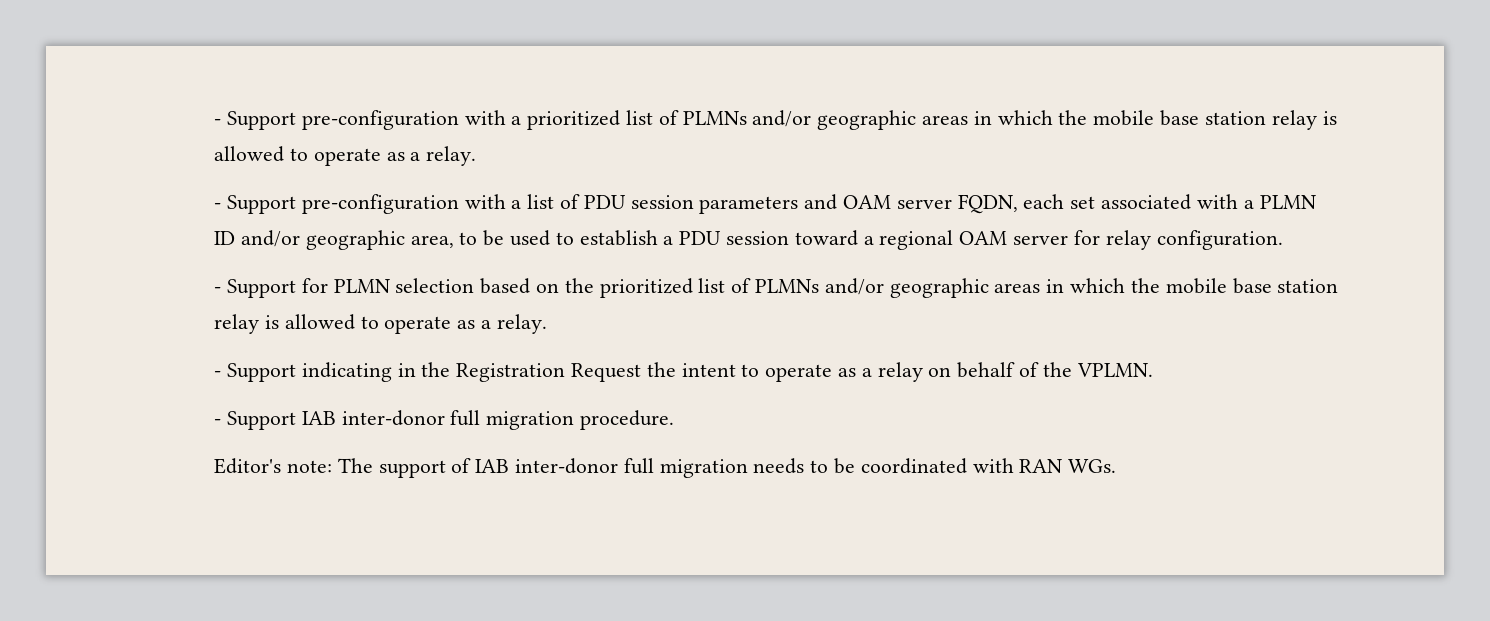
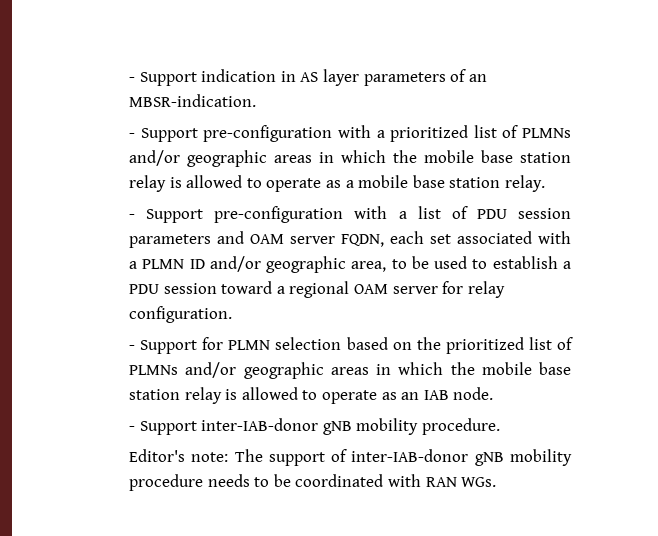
- - Support pre-configuration with a prioritized list of PLMNs and/or geographic areas in which the mobile base station relay is allowed to operate as a relay.
+ - Support indication in AS layer parameters of an MBSR-indication.
+ - Support pre-configuration with a prioritized list of PLMNs and/or geographic areas in which the mobile base station relay is allowed to operate as a mobile base station relay.
- - Support for PLMN selection based on the prioritized list of PLMNs and/or geographic areas in which the mobile base station relay is allowed to operate as a relay.
- - Support indicating in the Registration Request the intent to operate as a relay on behalf of the VPLMN.
- - Support IAB inter-donor full migration procedure.
+ - Support for PLMN selection based on the prioritized list of PLMNs and/or geographic areas in which the mobile base station relay is allowed to operate as an IAB node.
+ - Support inter-IAB-donor gNB mobility procedure.
- Editor's note: The support of IAB inter-donor full migration needs to be coordinated with RAN WGs.
+ Editor's note: The support of inter-IAB-donor gNB mobility procedure needs to be coordinated with RAN WGs.

